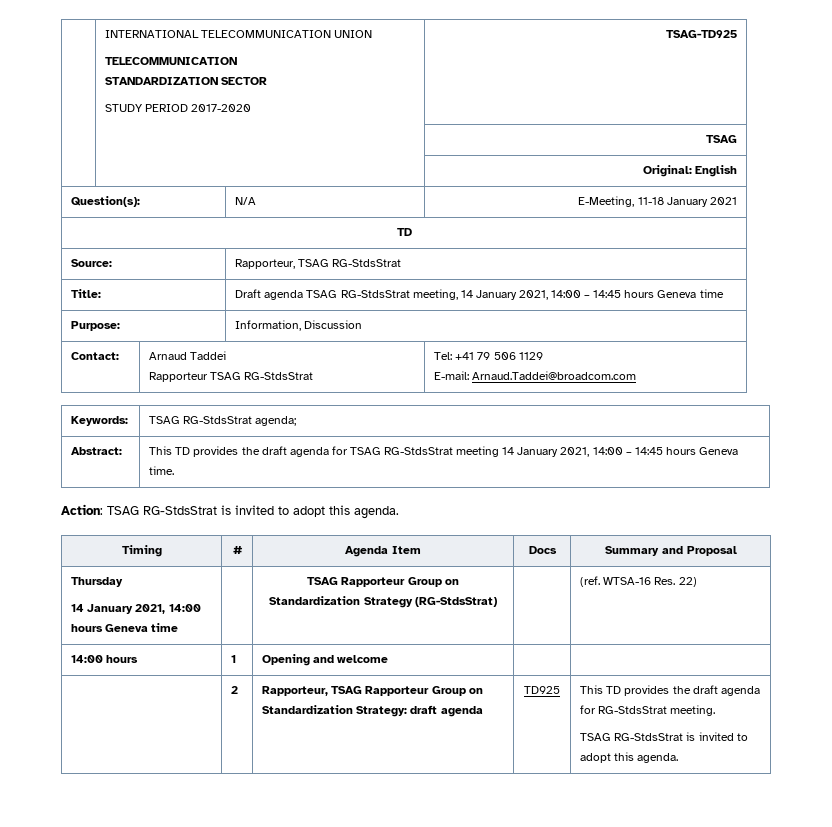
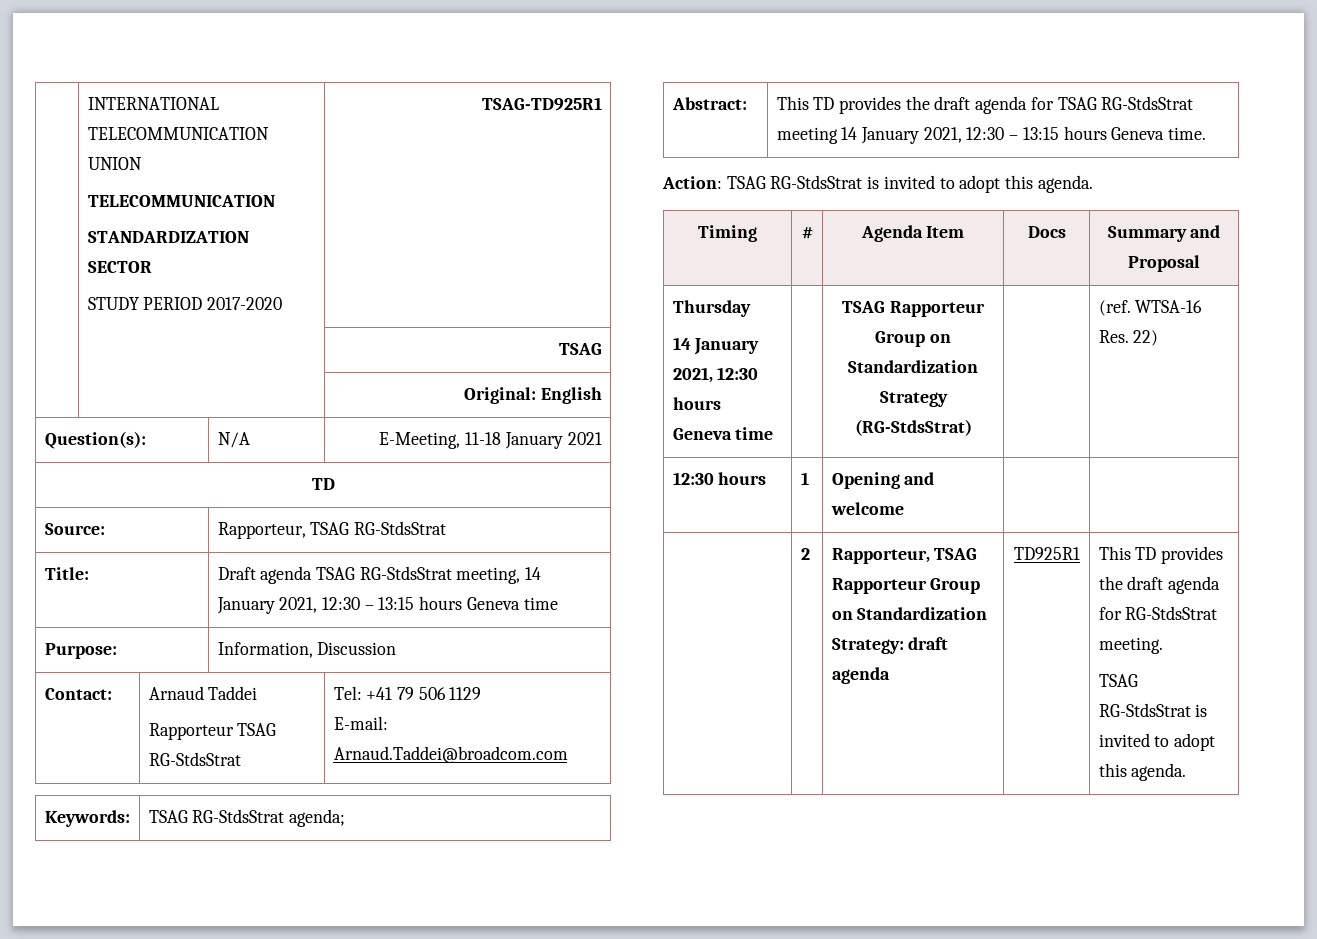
  | INTERNATIONAL TELECOMMUNICATION UNION
  TELECOMMUNICATION
  STANDARDIZATION SECTOR
- STUDY PERIOD 2017-2020 | TSAG-TD925
+ STUDY PERIOD 2017-2020 | TSAG-TD925R1
- Title: | Draft agenda TSAG RG-StdsStrat meeting, 14 January 2021, 14:00 – 14:45 hours Geneva time
+ Title: | Draft agenda TSAG RG-StdsStrat meeting, 14 January 2021, 12:30 – 13:15 hours Geneva time
- Abstract: | This TD provides the draft agenda for TSAG RG-StdsStrat meeting 14 January 2021, 14:00 – 14:45 hours Geneva time.
+ Abstract: | This TD provides the draft agenda for TSAG RG-StdsStrat meeting 14 January 2021, 12:30 – 13:15 hours Geneva time.
  Thursday
- 14 January 2021, 14:00 hours Geneva time | | TSAG Rapporteur Group on Standardization Strategy (RG-StdsStrat) | | (ref. WTSA-16 Res. 22)
+ 14 January 2021, 12:30 hours Geneva time | | TSAG Rapporteur Group on Standardization Strategy (RG-StdsStrat) | | (ref. WTSA-16 Res. 22)
- 14:00 hours | 1 | Opening and welcome | |
+ 12:30 hours | 1 | Opening and welcome | |
- | 2 | Rapporteur, TSAG Rapporteur Group on Standardization Strategy: draft agenda | TD925 | This TD provides the draft agenda for RG-StdsStrat meeting.
+ | 2 | Rapporteur, TSAG Rapporteur Group on Standardization Strategy: draft agenda | TD925R1 | This TD provides the draft agenda for RG-StdsStrat meeting.

